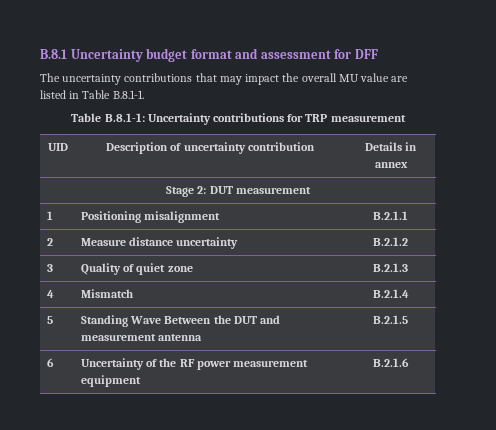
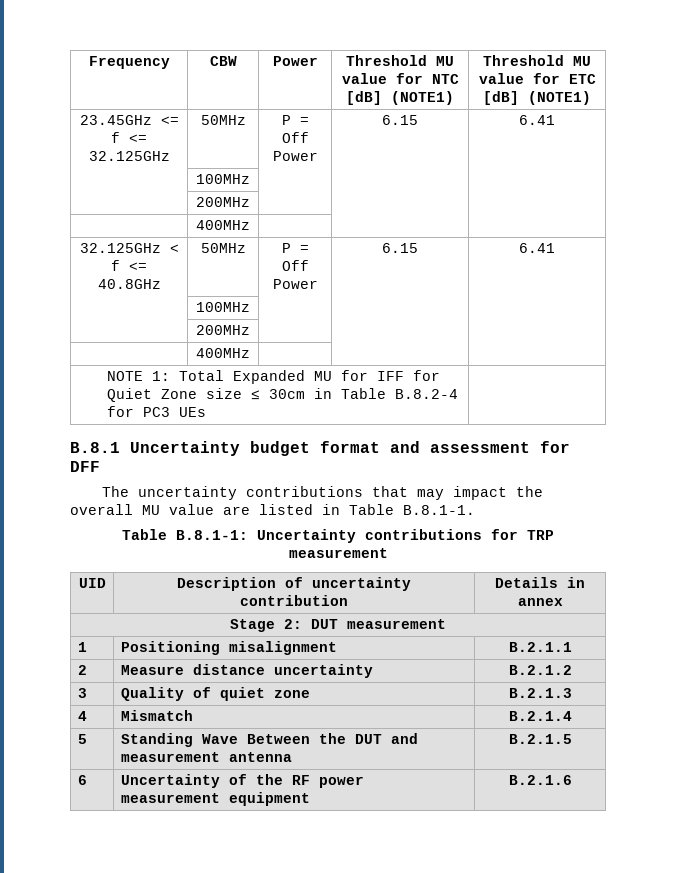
+ Frequency | CBW | Power | Threshold MU value for NTC [dB] (NOTE1) | Threshold MU value for ETC [dB] (NOTE1)
+ 23.45GHz <= f <= 32.125GHz | 50MHz | P = Off Power | 6.15 | 6.41
+ | 100MHz | | |
+ | 200MHz | | |
+ | 400MHz | | |
+ 32.125GHz < f <= 40.8GHz | 50MHz | P = Off Power | 6.15 | 6.41
+ | 100MHz | | |
+ | 200MHz | | |
+ | 400MHz | | |
+ NOTE 1: Total Expanded MU for IFF for Quiet Zone size ≤ 30cm in Table B.8.2-4 for PC3 UEs |

